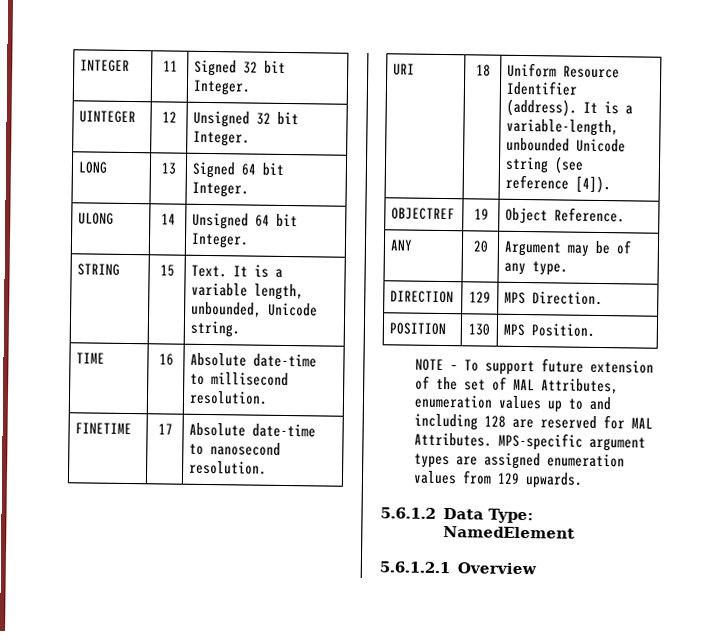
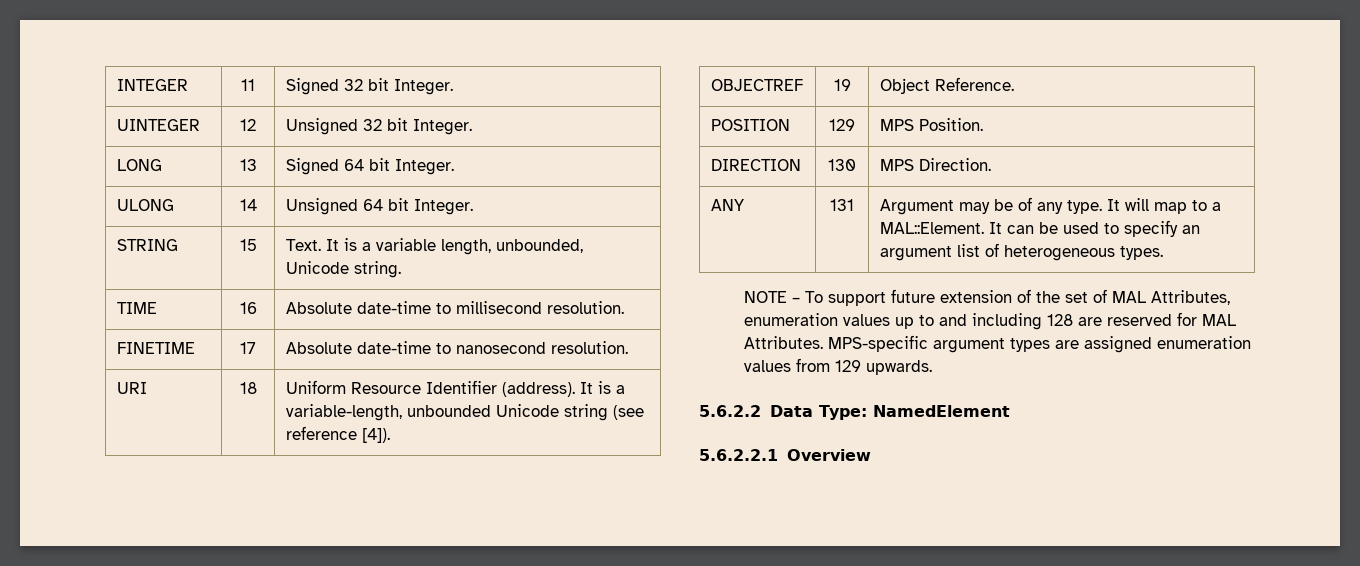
+ POSITION | 129 | MPS Position.
+ DIRECTION | 130 | MPS Direction.
- ANY | 20 | Argument may be of any type.
- DIRECTION | 129 | MPS Direction.
- POSITION | 130 | MPS Position.
+ ANY | 131 | Argument may be of any type. It will map to a MAL::Element. It can be used to specify an argument list of heterogeneous types.
- 5.6.1.2 Data Type: NamedElement
+ 5.6.2.2 Data Type: NamedElement
- 5.6.1.2.1 Overview
+ 5.6.2.2.1 Overview

